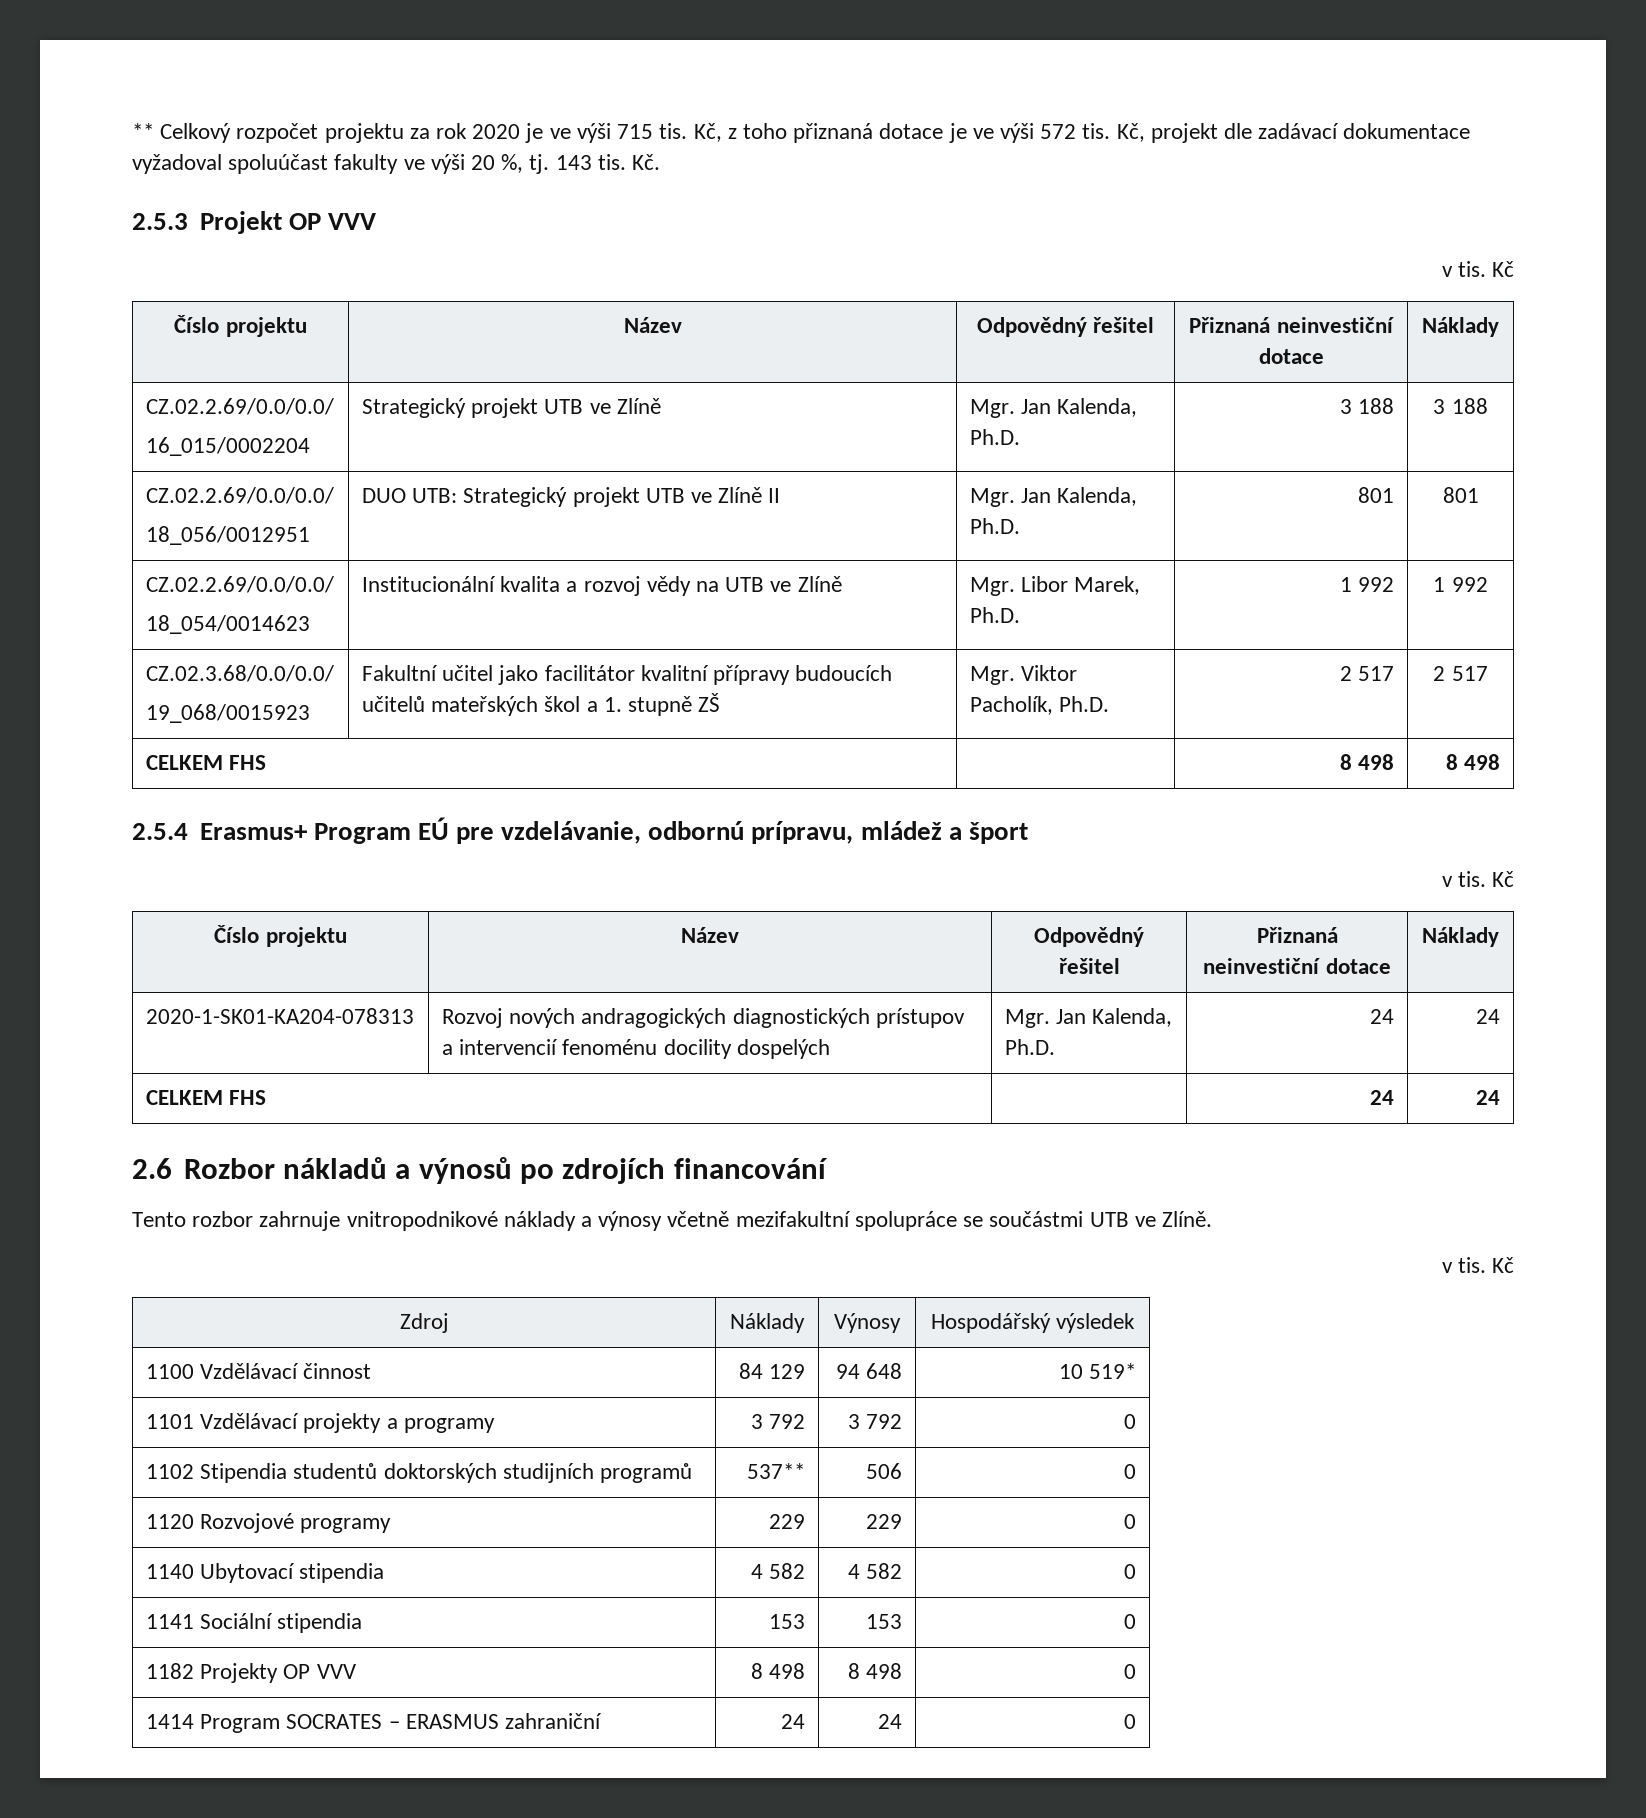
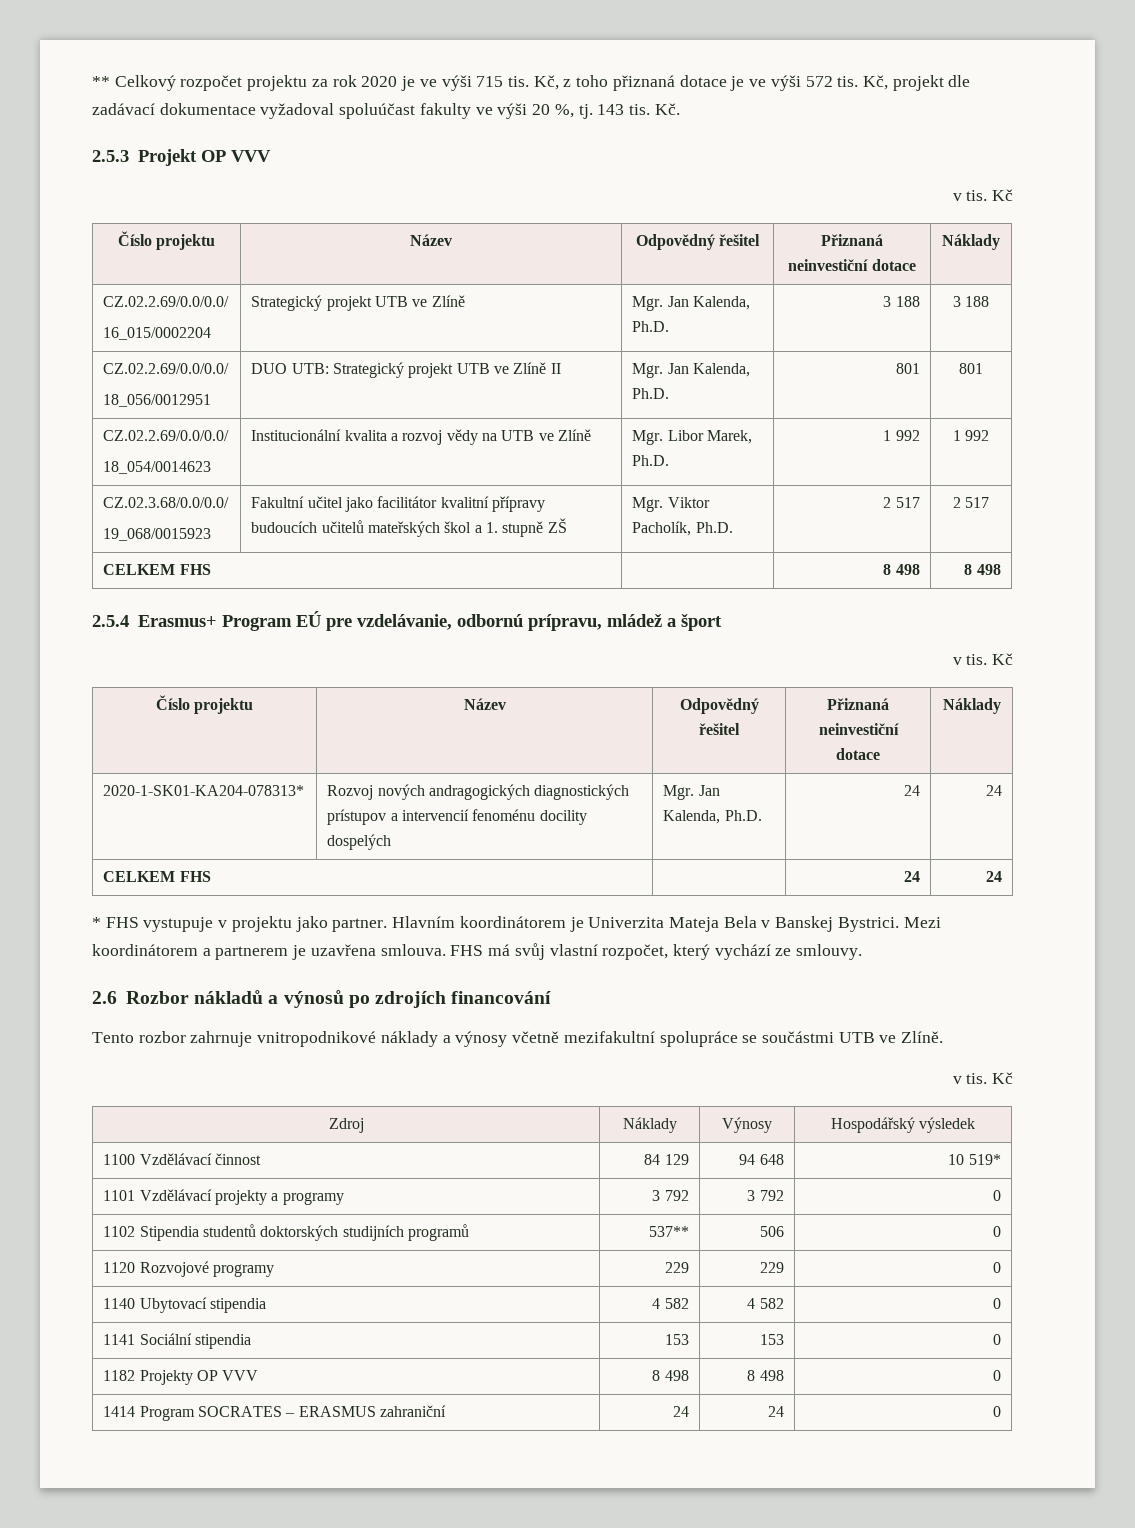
- 2020-1-SK01-KA204-078313 | Rozvoj nových andragogických diagnostických prístupov a intervencií fenoménu docility dospelých | Mgr. Jan Kalenda, Ph.D. | 24 | 24
+ 2020-1-SK01-KA204-078313* | Rozvoj nových andragogických diagnostických prístupov a intervencií fenoménu docility dospelých | Mgr. Jan Kalenda, Ph.D. | 24 | 24
+ * FHS vystupuje v projektu jako partner. Hlavním koordinátorem je Univerzita Mateja Bela v Banskej Bystrici. Mezi koordinátorem a partnerem je uzavřena smlouva. FHS má svůj vlastní rozpočet, který vychází ze smlouvy.

